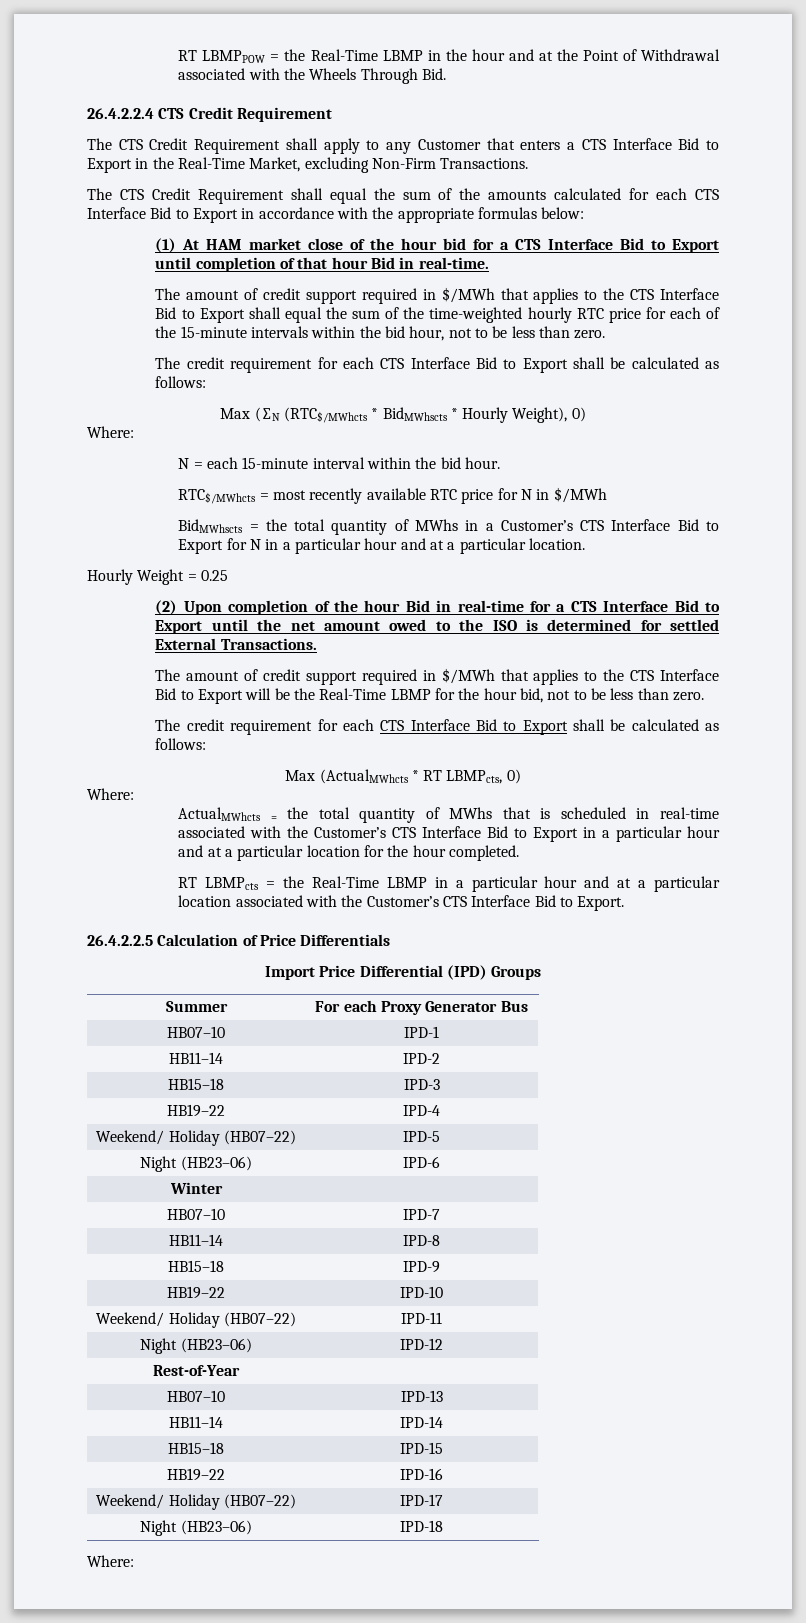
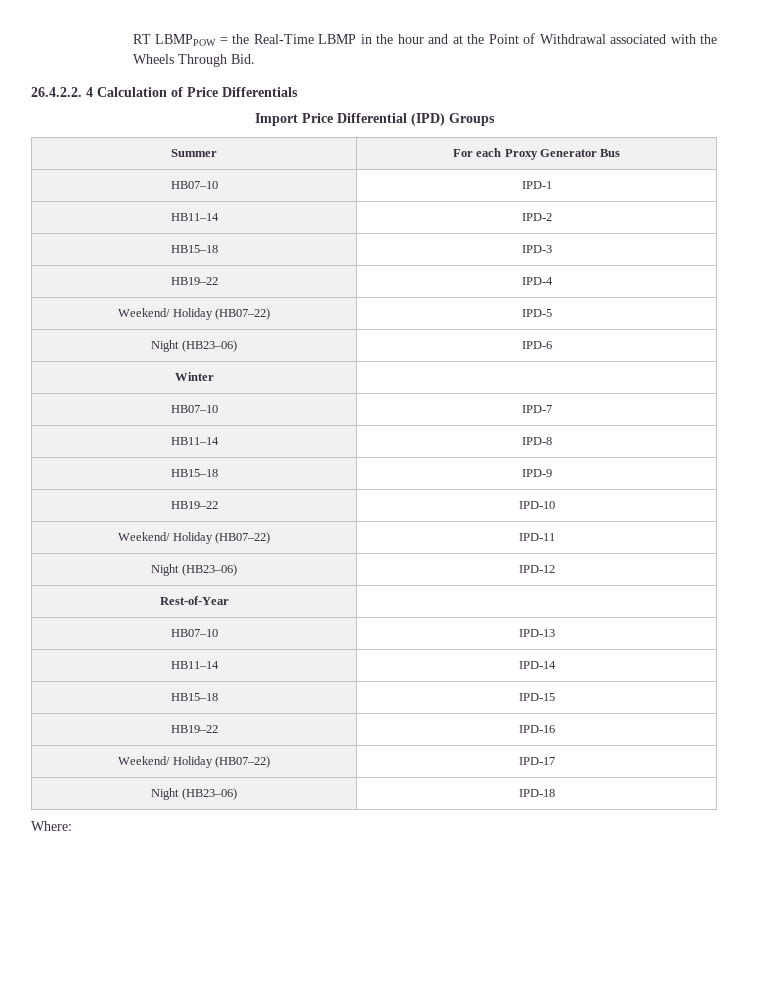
- 26.4.2.2.4 CTS Credit Requirement
- The CTS Credit Requirement shall apply to any Customer that enters a CTS Interface Bid to Export in the Real-Time Market, excluding Non-Firm Transactions.
- The CTS Credit Requirement shall equal the sum of the amounts calculated for each CTS Interface Bid to Export in accordance with the appropriate formulas below:
- (1) At HAM market close of the hour bid for a CTS Interface Bid to Export until completion of that hour Bid in real-time.
- The amount of credit support required in $/MWh that applies to the CTS Interface Bid to Export shall equal the sum of the time-weighted hourly RTC price for each of the 15-minute intervals within the bid hour, not to be less than zero.
- The credit requirement for each CTS Interface Bid to Export shall be calculated as follows:
- Max (∑N (RTC$/MWhcts * BidMWhscts * Hourly Weight), 0)
- Where:
- N = each 15-minute interval within the bid hour.
- RTC$/MWhcts = most recently available RTC price for N in $/MWh
- BidMWhscts = the total quantity of MWhs in a Customer’s CTS Interface Bid to Export for N in a particular hour and at a particular location.
- Hourly Weight = 0.25
- (2) Upon completion of the hour Bid in real-time for a CTS Interface Bid to Export until the net amount owed to the ISO is determined for settled External Transactions.
- The amount of credit support required in $/MWh that applies to the CTS Interface Bid to Export will be the Real-Time LBMP for the hour bid, not to be less than zero.
- The credit requirement for each CTS Interface Bid to Export shall be calculated as follows:
- Max (ActualMWhcts * RT LBMPcts, 0)
- Where:
- ActualMWhcts = the total quantity of MWhs that is scheduled in real-time associated with the Customer’s CTS Interface Bid to Export in a particular hour and at a particular location for the hour completed.
- RT LBMPcts = the Real-Time LBMP in a particular hour and at a particular location associated with the Customer’s CTS Interface Bid to Export.
- 26.4.2.2.5 Calculation of Price Differentials
+ 26.4.2.2. 4 Calculation of Price Differentials

